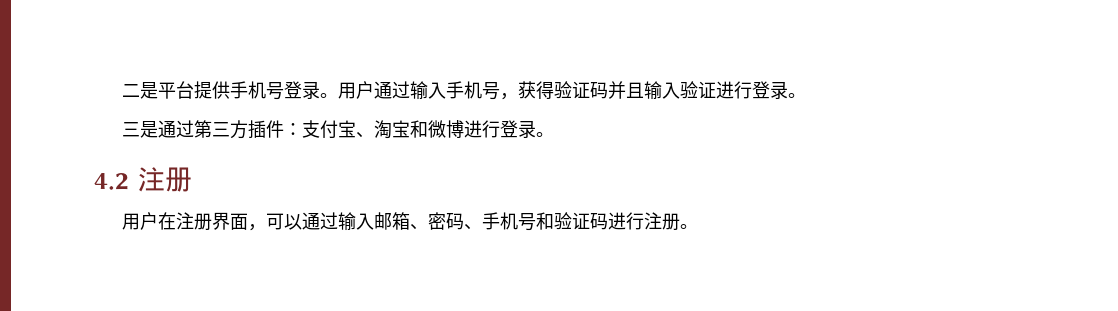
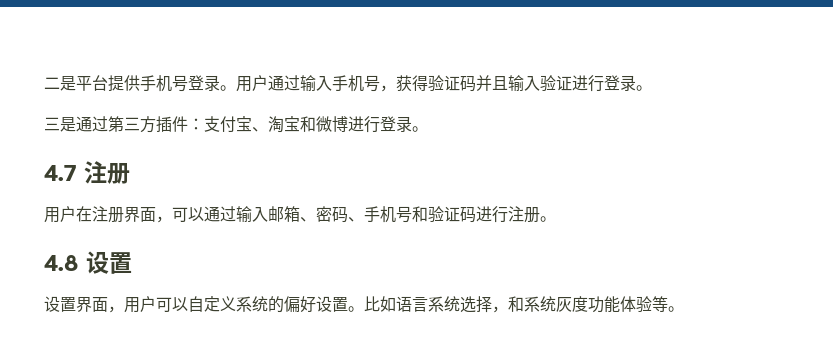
- 4.2注册
+ 4.7注册
+ 4.8设置
+ 设置界面，用户可以自定义系统的偏好设置。比如语言系统选择，和系统灰度功能体验等。

